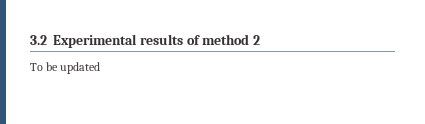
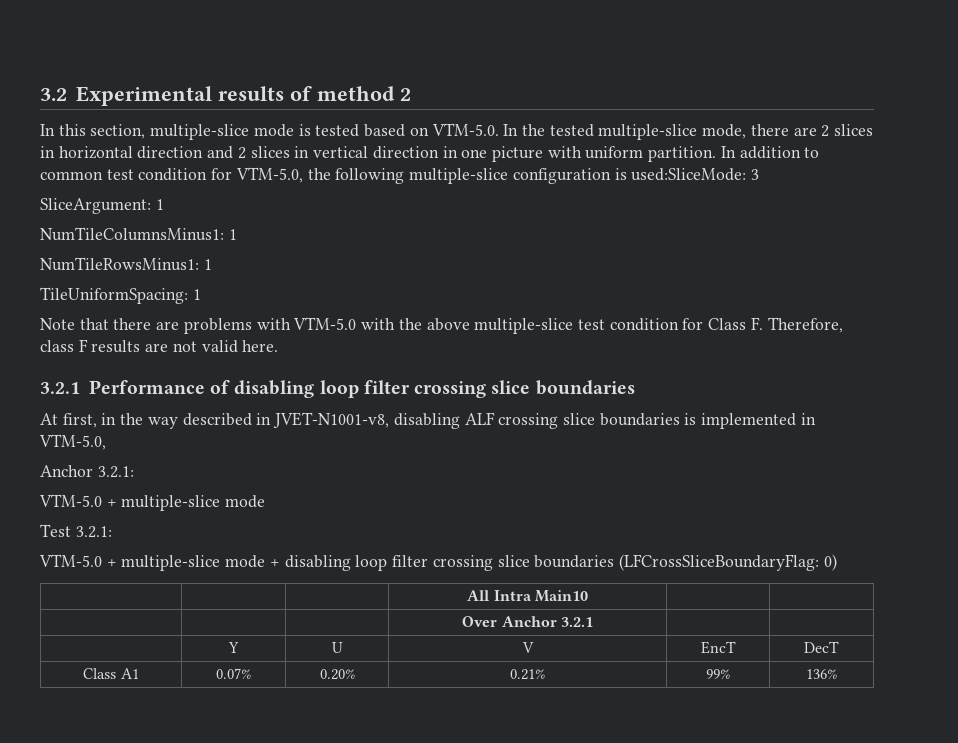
- To be updated
+ In this section, multiple-slice mode is tested based on VTM-5.0. In the tested multiple-slice mode, there are 2 slices in horizontal direction and 2 slices in vertical direction in one picture with uniform partition. In addition to common test condition for VTM-5.0, the following multiple-slice configuration is used:SliceMode: 3
+ SliceArgument: 1
+ NumTileColumnsMinus1: 1
+ NumTileRowsMinus1: 1
+ TileUniformSpacing: 1
+ Note that there are problems with VTM-5.0 with the above multiple-slice test condition for Class F. Therefore, class F results are not valid here.
+ 3.2.1 Performance of disabling loop filter crossing slice boundaries
+ At first, in the way described in JVET-N1001-v8, disabling ALF crossing slice boundaries is implemented in VTM-5.0,
+ Anchor 3.2.1:
+ VTM-5.0 + multiple-slice mode
+ Test 3.2.1:
+ VTM-5.0 + multiple-slice mode + disabling loop filter crossing slice boundaries (LFCrossSliceBoundaryFlag: 0)
+ | | | All Intra Main10 | |
+ | | | Over Anchor 3.2.1 | |
+ | Y | U | V | EncT | DecT
+ Class A1 | 0.07% | 0.20% | 0.21% | 99% | 136%

